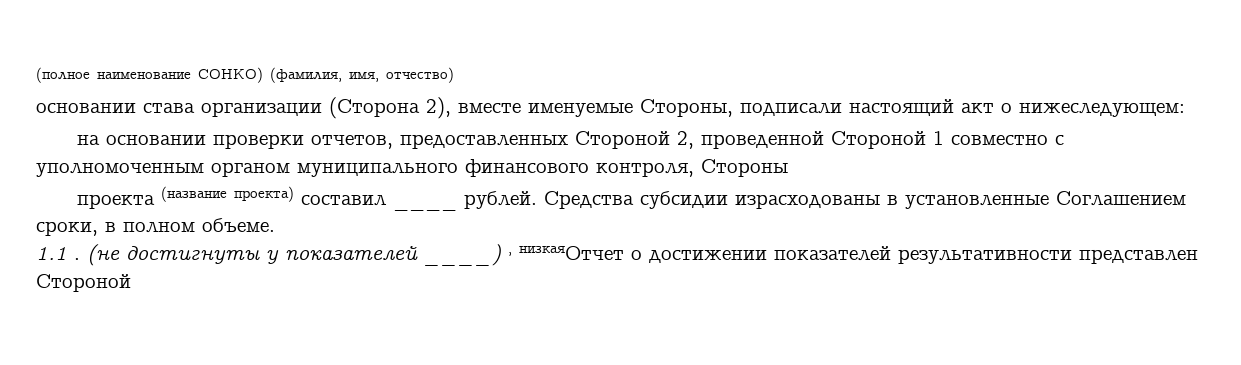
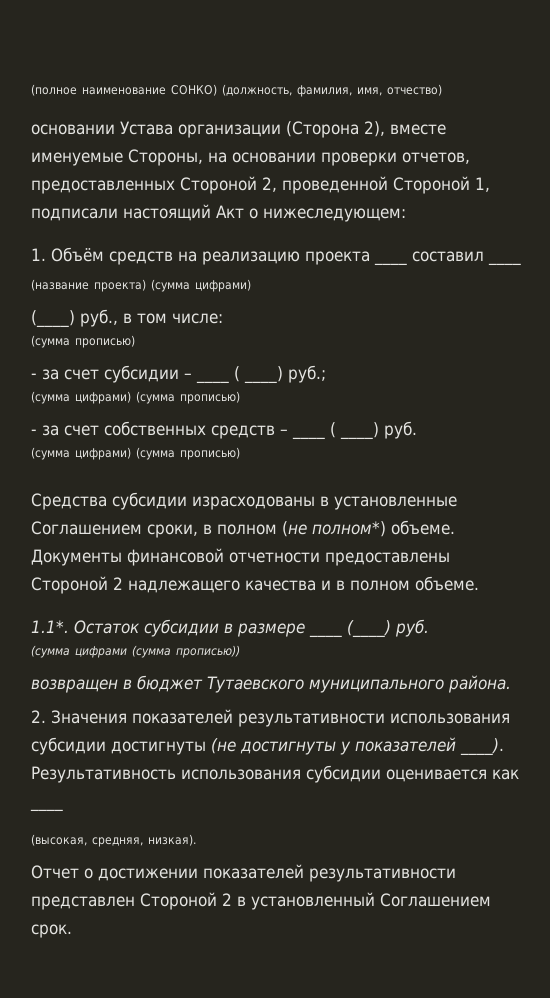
- (полное наименование СОНКО) (фамилия, имя, отчество)
+ (полное наименование СОНКО) (должность, фамилия, имя, отчество)
- основании става организации (Сторона 2), вместе именуемые Стороны, подписали настоящий акт о нижеследующем:
- на основании проверки отчетов, предоставленных Стороной 2, проведенной Стороной 1 совместно с уполномоченным органом муниципального финансового контроля, Стороны
- проекта (название проекта) составил ____ рублей. Средства субсидии израсходованы в установленные Соглашением сроки, в полном объеме.
- 1.1 . (не достигнуты у показателей ____) , низкаяОтчет о достижении показателей результативности представлен Стороной
+ основании Устава организации (Сторона 2), вместе именуемые Стороны, на основании проверки отчетов, предоставленных Стороной 2, проведенной Стороной 1, подписали настоящий Акт о нижеследующем:
+ 1. Объём средств на реализацию проекта ____ составил ____
+ (название проекта) (сумма цифрами)
+ (____) руб., в том числе:
+ (сумма прописью)
+ - за счет субсидии – ____ ( ____) руб.;
+ (сумма цифрами) (сумма прописью)
+ - за счет собственных средств – ____ ( ____) руб.
+ (сумма цифрами) (сумма прописью)
+ Средства субсидии израсходованы в установленные Соглашением сроки, в полном (не полном*) объеме. Документы финансовой отчетности предоставлены Стороной 2 надлежащего качества и в полном объеме.
+ 1.1*. Остаток субсидии в размере ____ (____) руб.
+ (сумма цифрами (сумма прописью))
+ возвращен в бюджет Тутаевского муниципального района.
+ 2. Значения показателей результативности использования субсидии достигнуты (не достигнуты у показателей ____). Результативность использования субсидии оценивается как ____
+ (высокая, средняя, низкая).
+ Отчет о достижении показателей результативности представлен Стороной 2 в установленный Соглашением срок.

